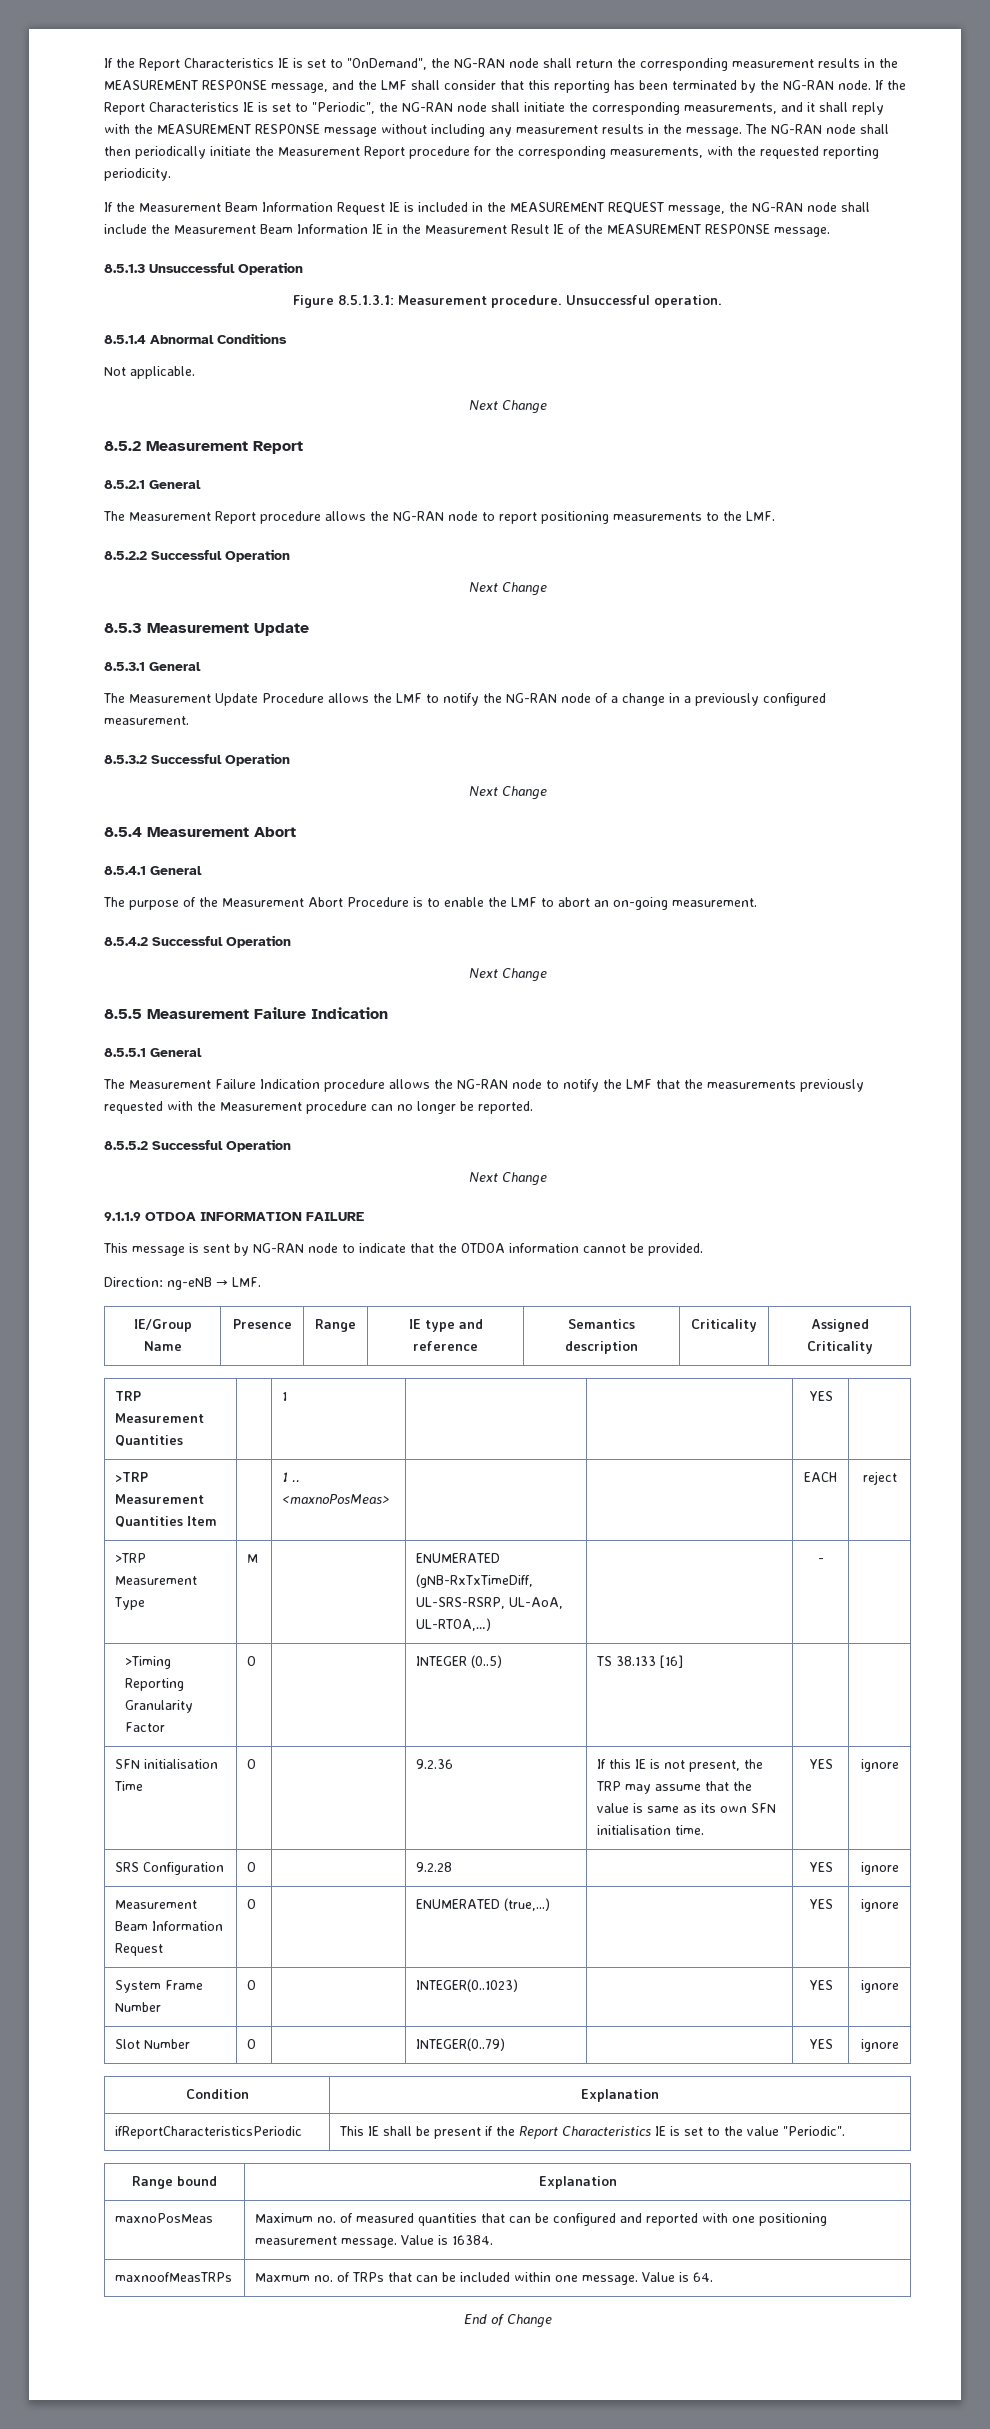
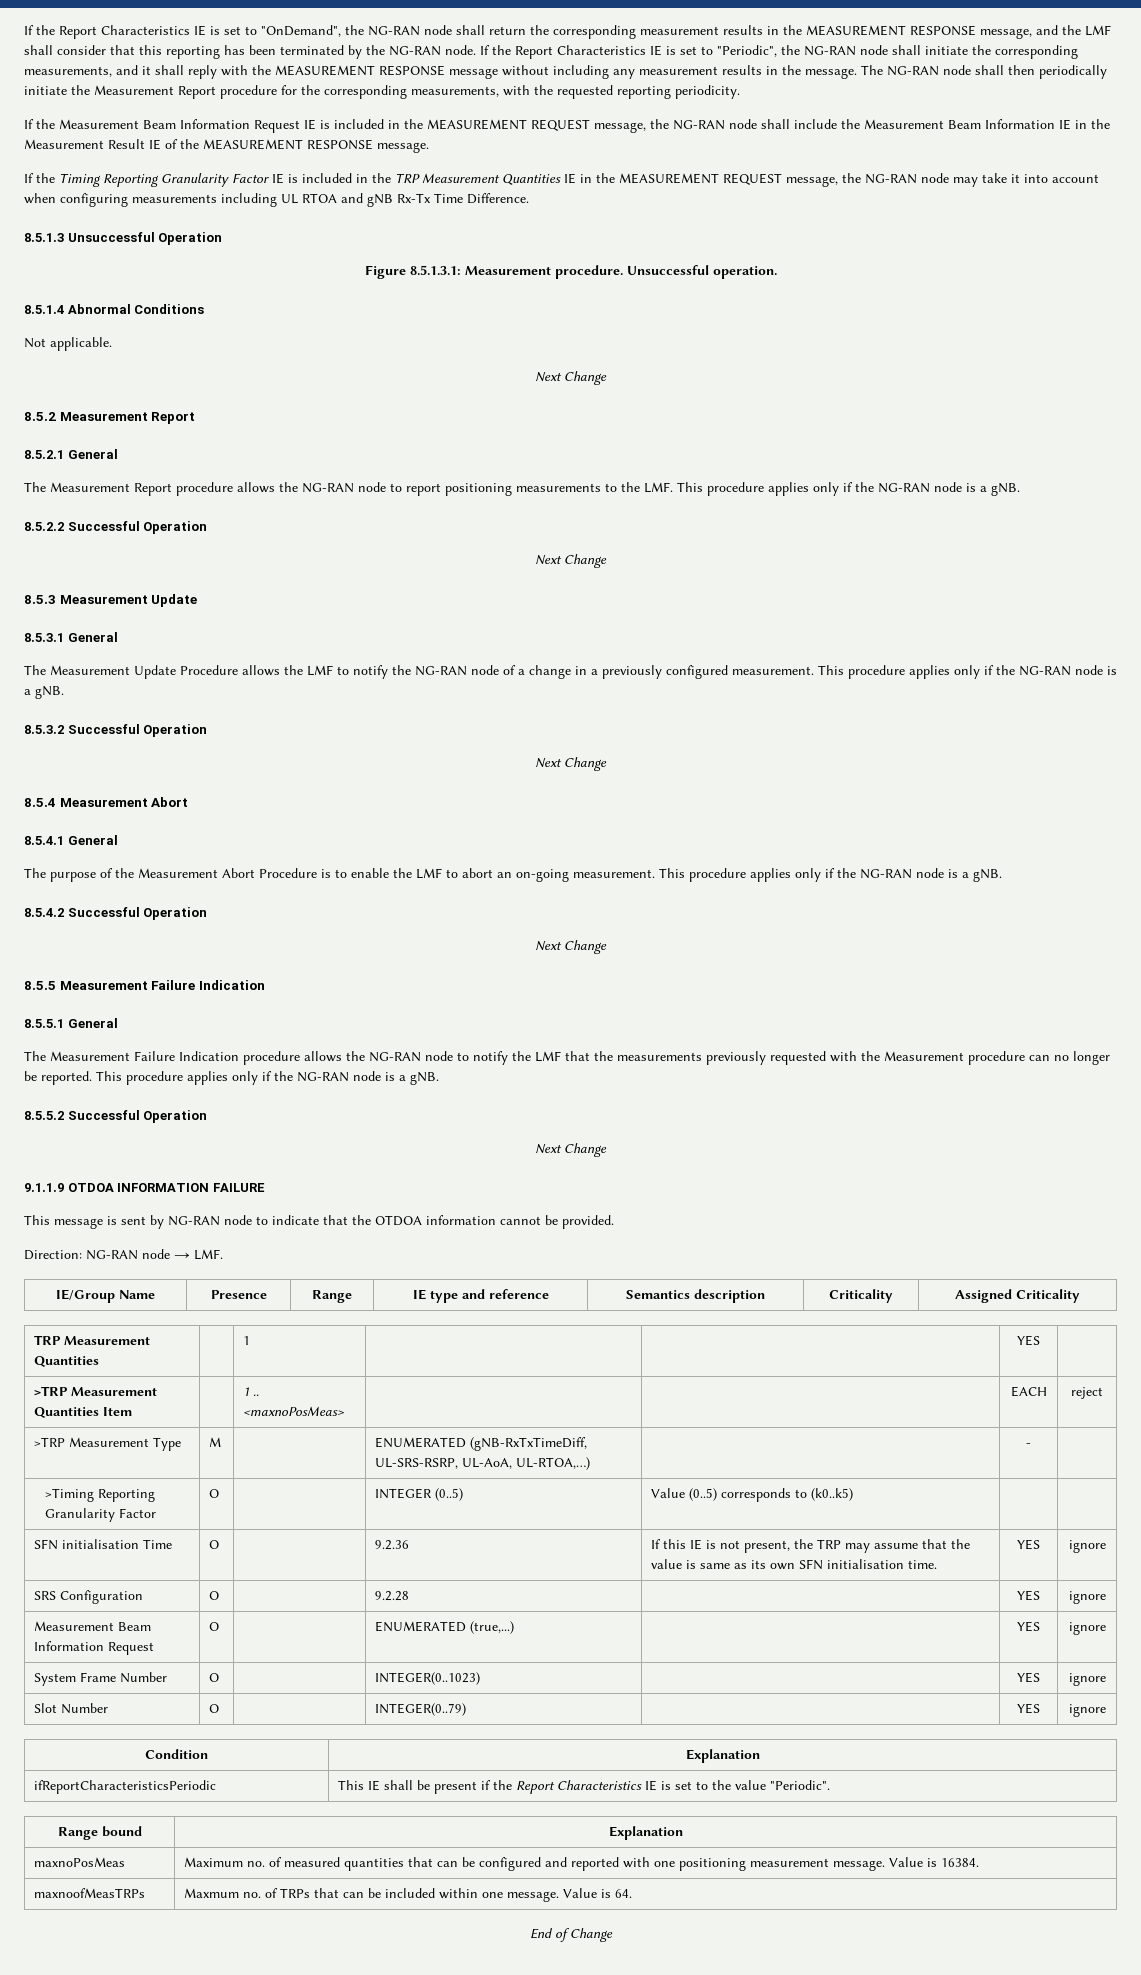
+ If the Timing Reporting Granularity Factor IE is included in the TRP Measurement Quantities IE in the MEASUREMENT REQUEST message, the NG-RAN node may take it into account when configuring measurements including UL RTOA and gNB Rx-Tx Time Difference.
- The Measurement Report procedure allows the NG-RAN node to report positioning measurements to the LMF.
+ The Measurement Report procedure allows the NG-RAN node to report positioning measurements to the LMF. This procedure applies only if the NG-RAN node is a gNB.
- The Measurement Update Procedure allows the LMF to notify the NG-RAN node of a change in a previously configured measurement.
+ The Measurement Update Procedure allows the LMF to notify the NG-RAN node of a change in a previously configured measurement. This procedure applies only if the NG-RAN node is a gNB.
- The purpose of the Measurement Abort Procedure is to enable the LMF to abort an on-going measurement.
+ The purpose of the Measurement Abort Procedure is to enable the LMF to abort an on-going measurement. This procedure applies only if the NG-RAN node is a gNB.
- The Measurement Failure Indication procedure allows the NG-RAN node to notify the LMF that the measurements previously requested with the Measurement procedure can no longer be reported.
+ The Measurement Failure Indication procedure allows the NG-RAN node to notify the LMF that the measurements previously requested with the Measurement procedure can no longer be reported. This procedure applies only if the NG-RAN node is a gNB.
- Direction: ng-eNB → LMF.
+ Direction: NG-RAN node → LMF.
- >Timing Reporting Granularity Factor | O | | INTEGER (0..5) | TS 38.133 [16] | |
+ >Timing Reporting Granularity Factor | O | | INTEGER (0..5) | Value (0..5) corresponds to (k0..k5) | |

